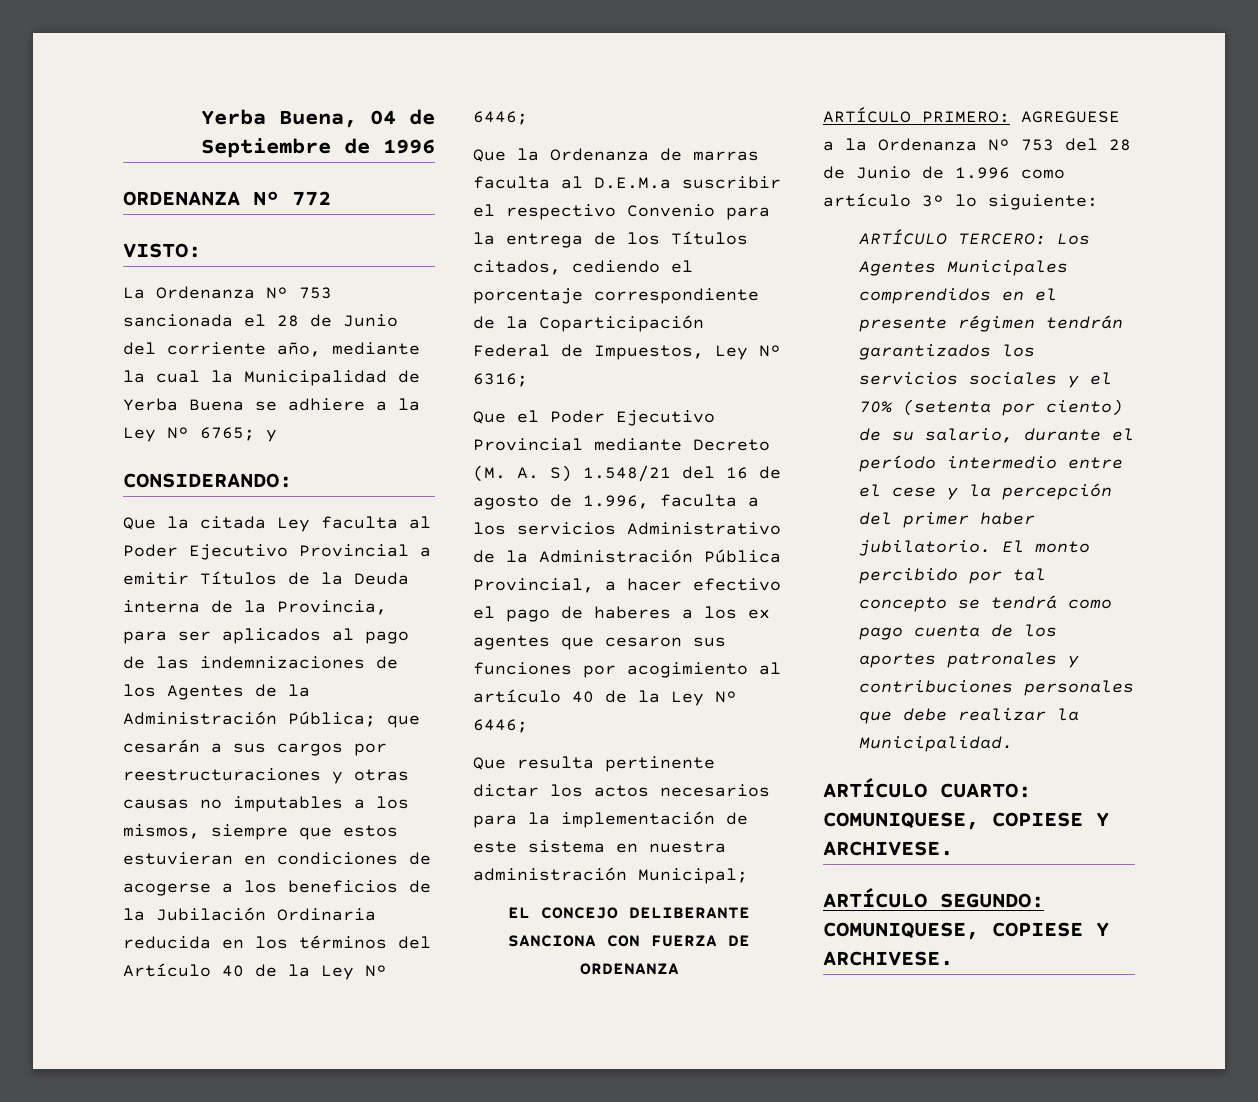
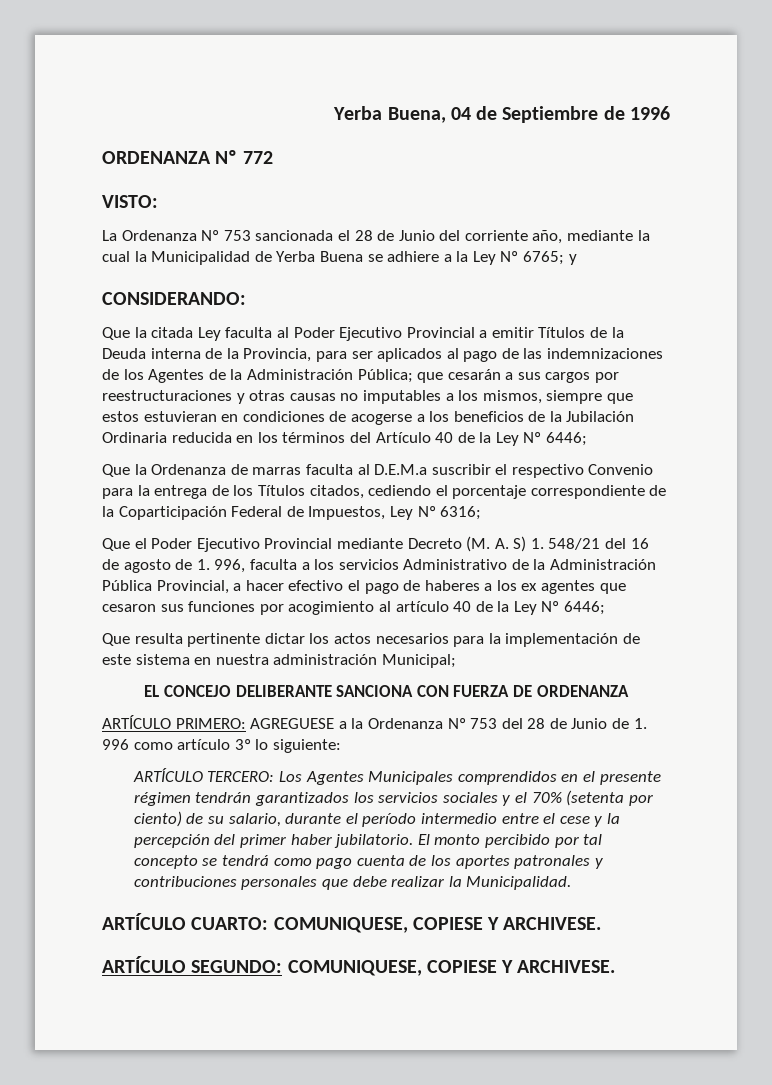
- Que el Poder Ejecutivo Provincial mediante Decreto (M. A. S) 1.548/21 del 16 de agosto de 1.996, faculta a los servicios Administrativo de la Administración Pública Provincial, a hacer efectivo el pago de haberes a los ex agentes que cesaron sus funciones por acogimiento al artículo 40 de la Ley Nº 6446;
+ Que el Poder Ejecutivo Provincial mediante Decreto (M. A. S) 1. 548/21 del 16 de agosto de 1. 996, faculta a los servicios Administrativo de la Administración Pública Provincial, a hacer efectivo el pago de haberes a los ex agentes que cesaron sus funciones por acogimiento al artículo 40 de la Ley Nº 6446;
- ARTÍCULO PRIMERO: AGREGUESE a la Ordenanza Nº 753 del 28 de Junio de 1.996 como artículo 3º lo siguiente:
+ ARTÍCULO PRIMERO: AGREGUESE a la Ordenanza Nº 753 del 28 de Junio de 1. 996 como artículo 3º lo siguiente:

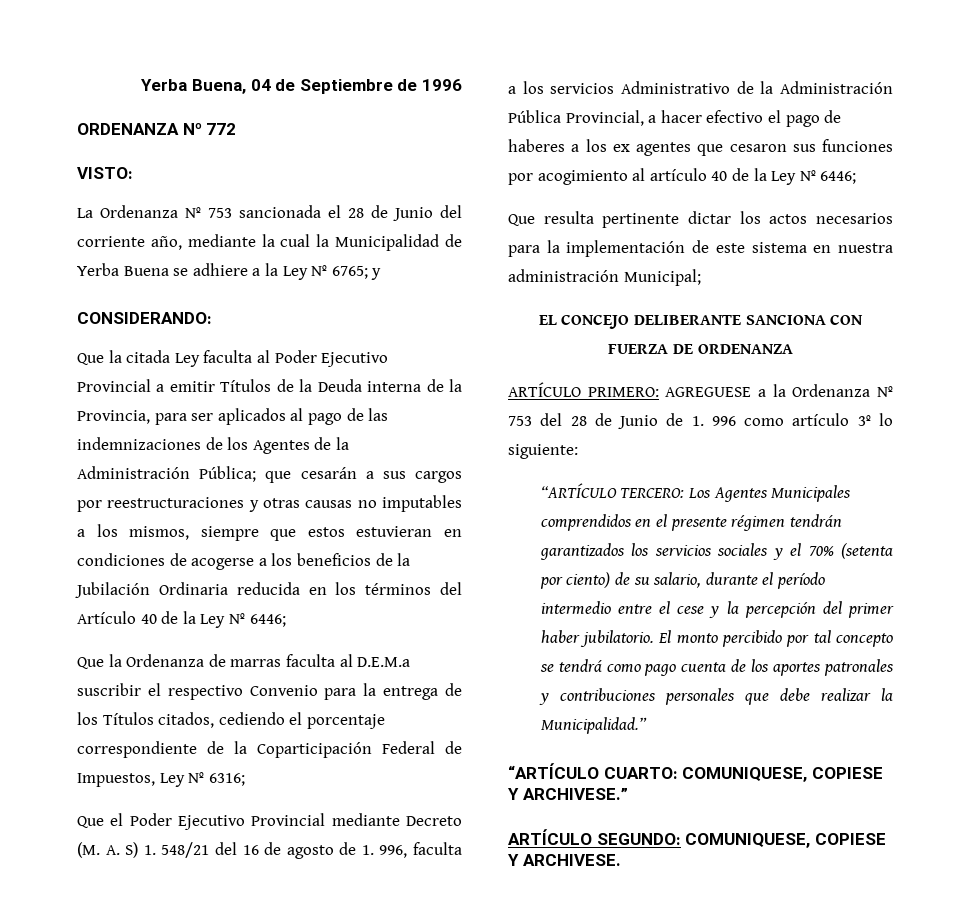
- ARTÍCULO TERCERO: Los Agentes Municipales comprendidos en el presente régimen tendrán garantizados los servicios sociales y el 70% (setenta por ciento) de su salario, durante el período intermedio entre el cese y la percepción del primer haber jubilatorio.
+ “ARTÍCULO TERCERO: Los Agentes Municipales comprendidos en el presente régimen tendrán garantizados los servicios sociales y el 70% (setenta por ciento) de su salario, durante el período intermedio entre el cese y la percepción del primer haber jubilatorio.
- El monto percibido por tal concepto se tendrá como pago cuenta de los aportes patronales y contribuciones personales que debe realizar la Municipalidad.
- ARTÍCULO CUARTO: COMUNIQUESE, COPIESE Y ARCHIVESE.
+ El monto percibido por tal concepto se tendrá como pago cuenta de los aportes patronales y contribuciones personales que debe realizar la Municipalidad.”
+ “ARTÍCULO CUARTO: COMUNIQUESE, COPIESE Y ARCHIVESE.”

